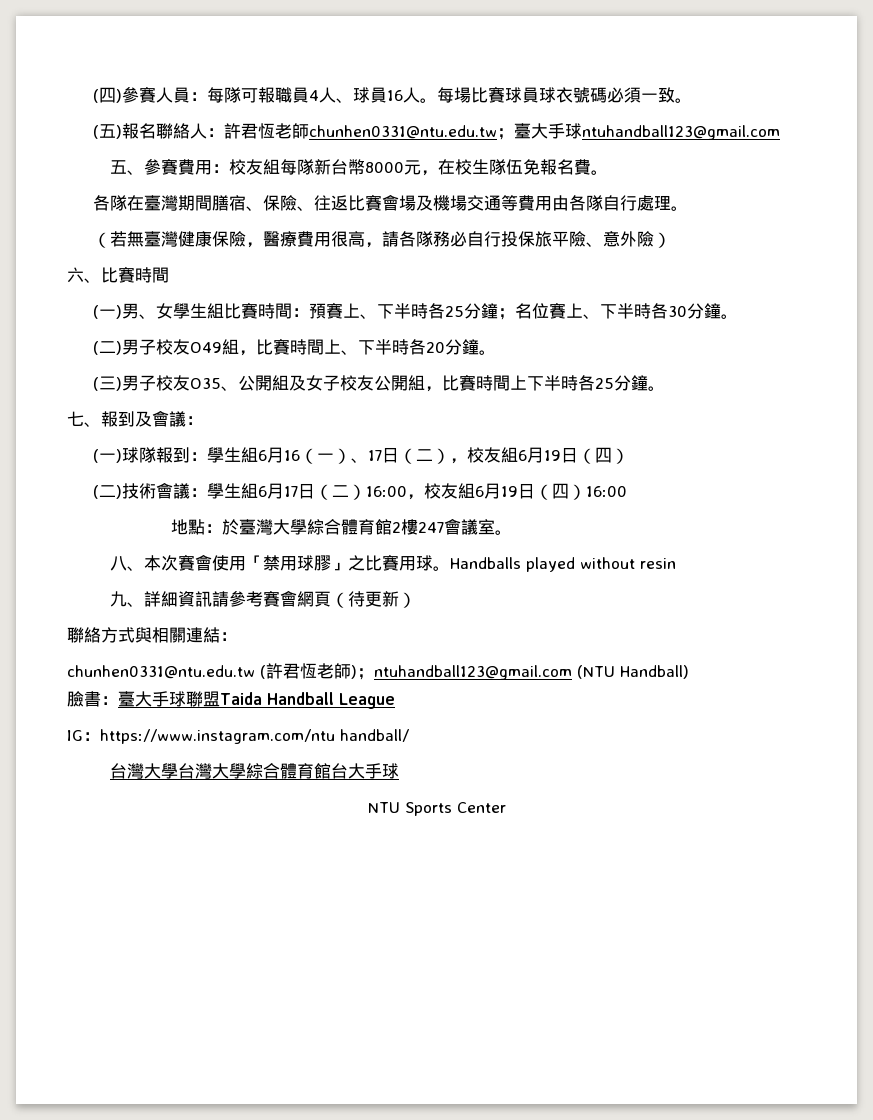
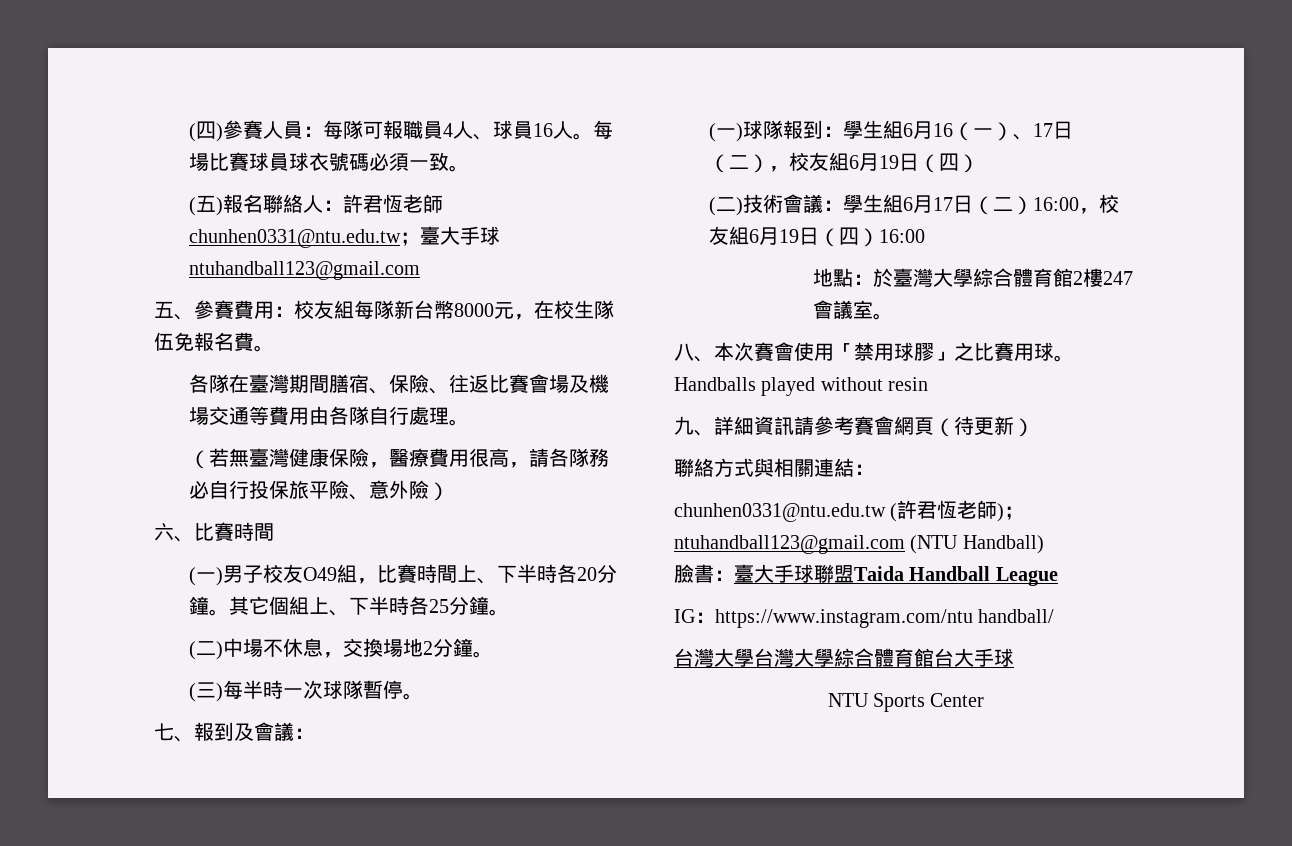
- (一)男、女學生組比賽時間：預賽上、下半時各25分鐘；名位賽上、下半時各30分鐘。
- (二)男子校友O49組，比賽時間上、下半時各20分鐘。
- (三)男子校友O35、公開組及女子校友公開組，比賽時間上下半時各25分鐘。
+ (一)男子校友O49組，比賽時間上、下半時各20分鐘。其它個組上、下半時各25分鐘。
+ (二)中場不休息，交換場地2分鐘。
+ (三)每半時一次球隊暫停。

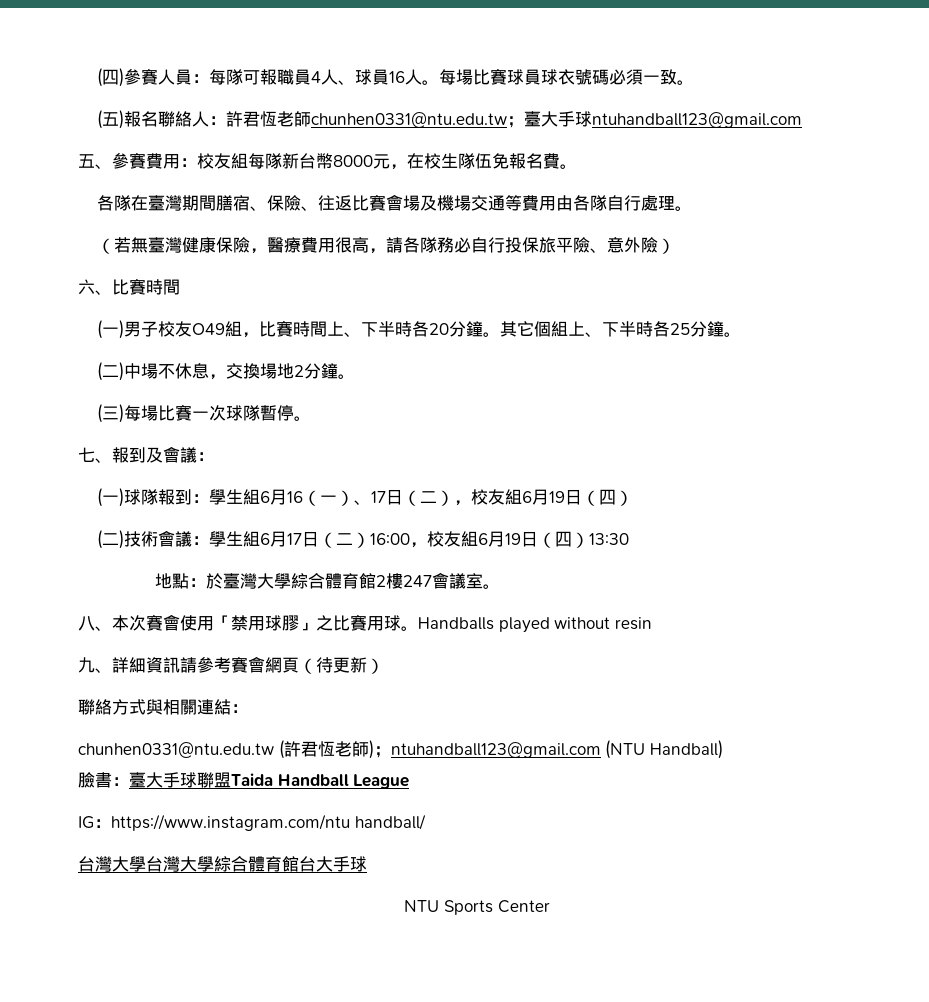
- (三)每半時一次球隊暫停。
+ (三)每場比賽一次球隊暫停。
- (二)技術會議：學生組6月17日（二）16:00，校友組6月19日（四）16:00
+ (二)技術會議：學生組6月17日（二）16:00，校友組6月19日（四）13:30

